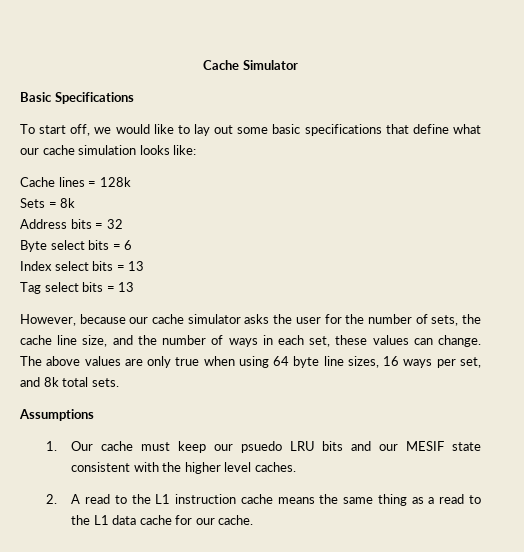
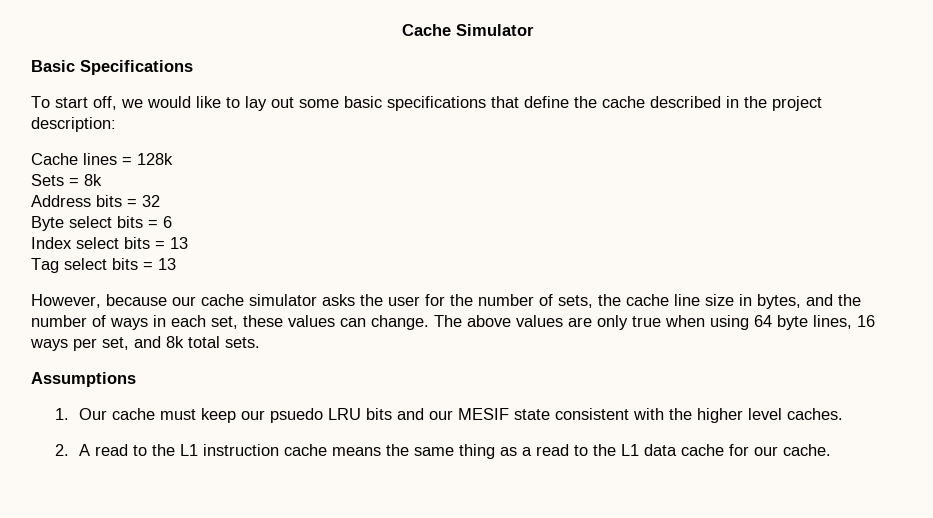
- To start off, we would like to lay out some basic specifications that define what our cache simulation looks like:
+ To start off, we would like to lay out some basic specifications that define the cache described in the project description:
- However, because our cache simulator asks the user for the number of sets, the cache line size, and the number of ways in each set, these values can change.
+ However, because our cache simulator asks the user for the number of sets, the cache line size in bytes, and the number of ways in each set, these values can change.
- The above values are only true when using 64 byte line sizes, 16 ways per set, and 8k total sets.
+ The above values are only true when using 64 byte lines, 16 ways per set, and 8k total sets.

